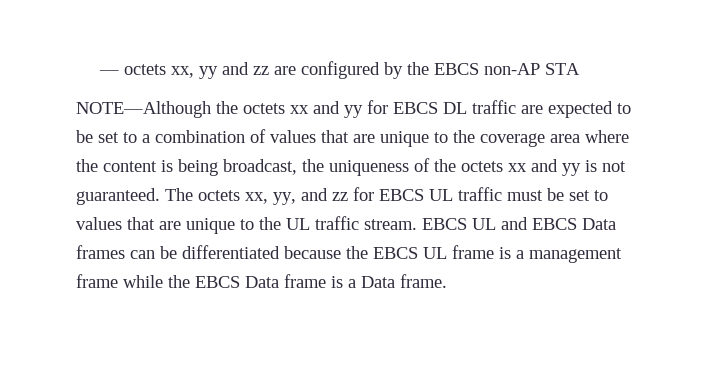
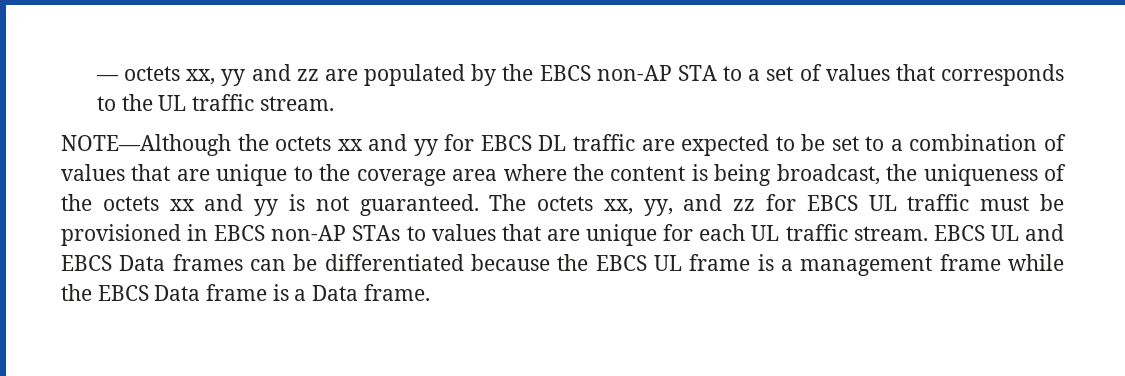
- — octets xx, yy and zz are configured by the EBCS non-AP STA
+ — octets xx, yy and zz are populated by the EBCS non-AP STA to a set of values that corresponds to the UL traffic stream.
- The octets xx, yy, and zz for EBCS UL traffic must be set to values that are unique to the UL traffic stream.
+ The octets xx, yy, and zz for EBCS UL traffic must be provisioned in EBCS non-AP STAs to values that are unique for each UL traffic stream.

